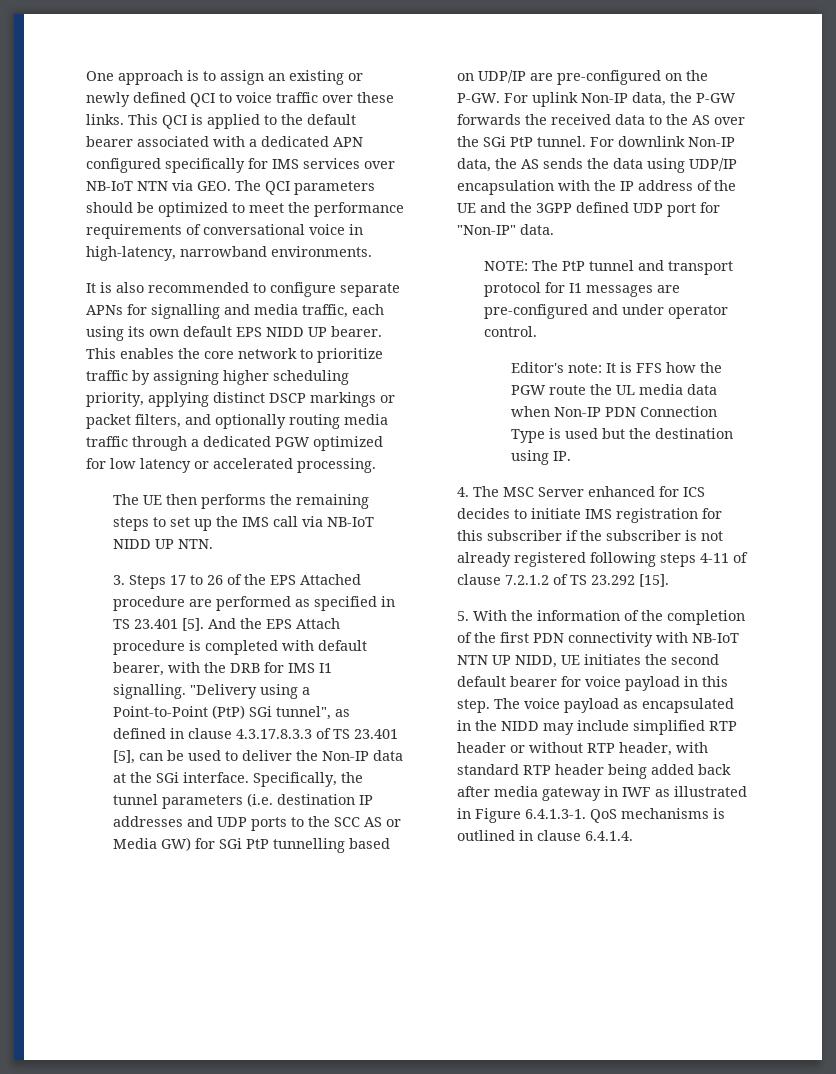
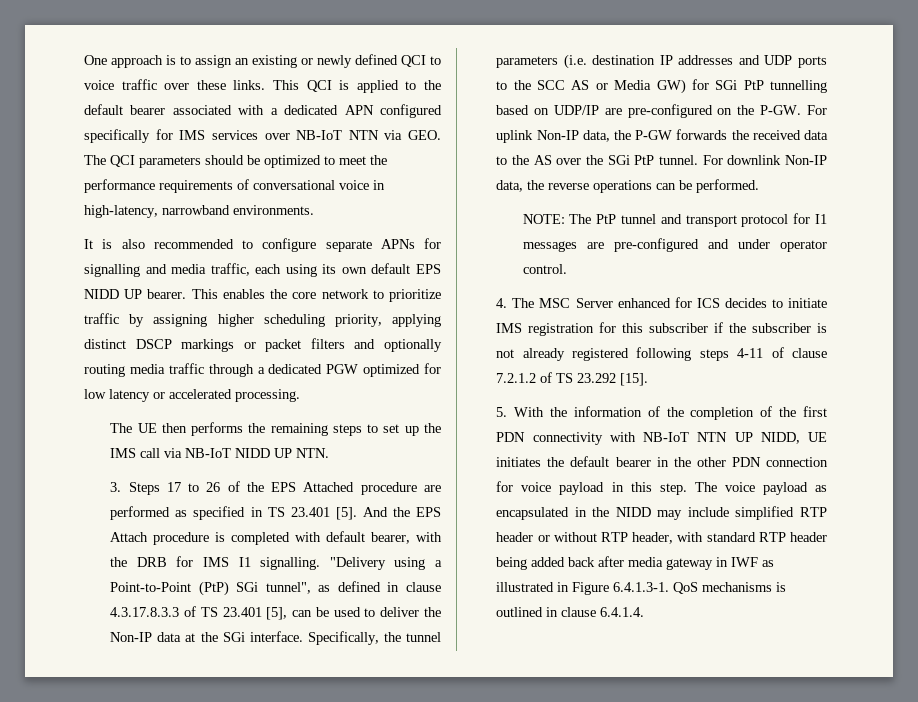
- This enables the core network to prioritize traffic by assigning higher scheduling priority, applying distinct DSCP markings or packet filters, and optionally routing media traffic through a dedicated PGW optimized for low latency or accelerated processing.
+ This enables the core network to prioritize traffic by assigning higher scheduling priority, applying distinct DSCP markings or packet filters and optionally routing media traffic through a dedicated PGW optimized for low latency or accelerated processing.
- For downlink Non-IP data, the AS sends the data using UDP/IP encapsulation with the IP address of the UE and the 3GPP defined UDP port for "Non-IP" data.
+ For downlink Non-IP data, the reverse operations can be performed.
- Editor's note: It is FFS how the PGW route the UL media data when Non-IP PDN Connection Type is used but the destination using IP.
- 5. With the information of the completion of the first PDN connectivity with NB-IoT NTN UP NIDD, UE initiates the second default bearer for voice payload in this step.
+ 5. With the information of the completion of the first PDN connectivity with NB-IoT NTN UP NIDD, UE initiates the default bearer in the other PDN connection for voice payload in this step.

